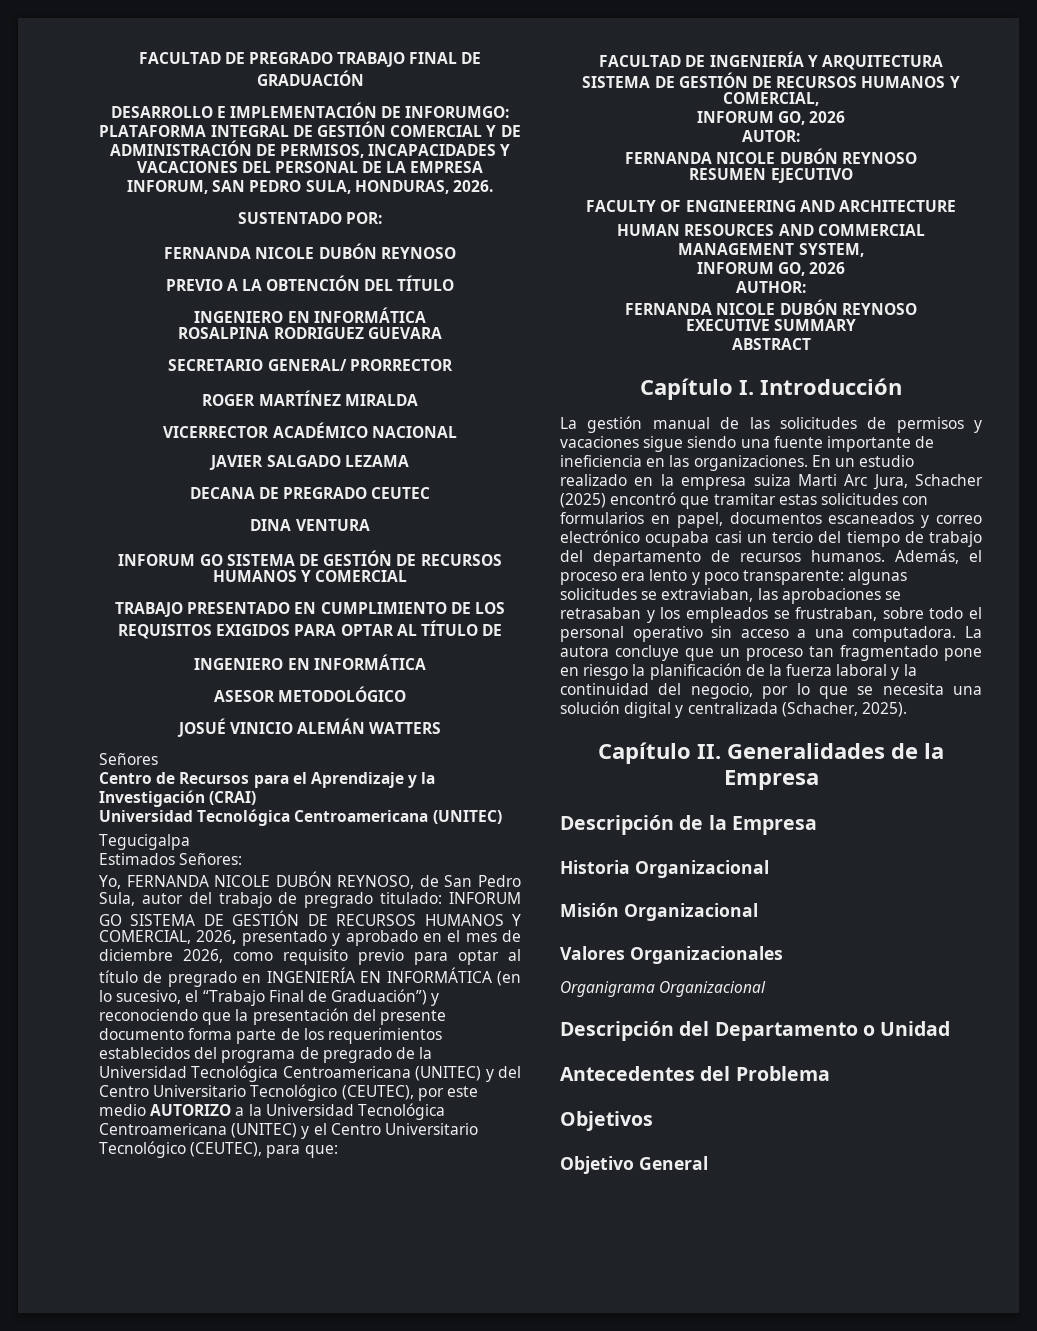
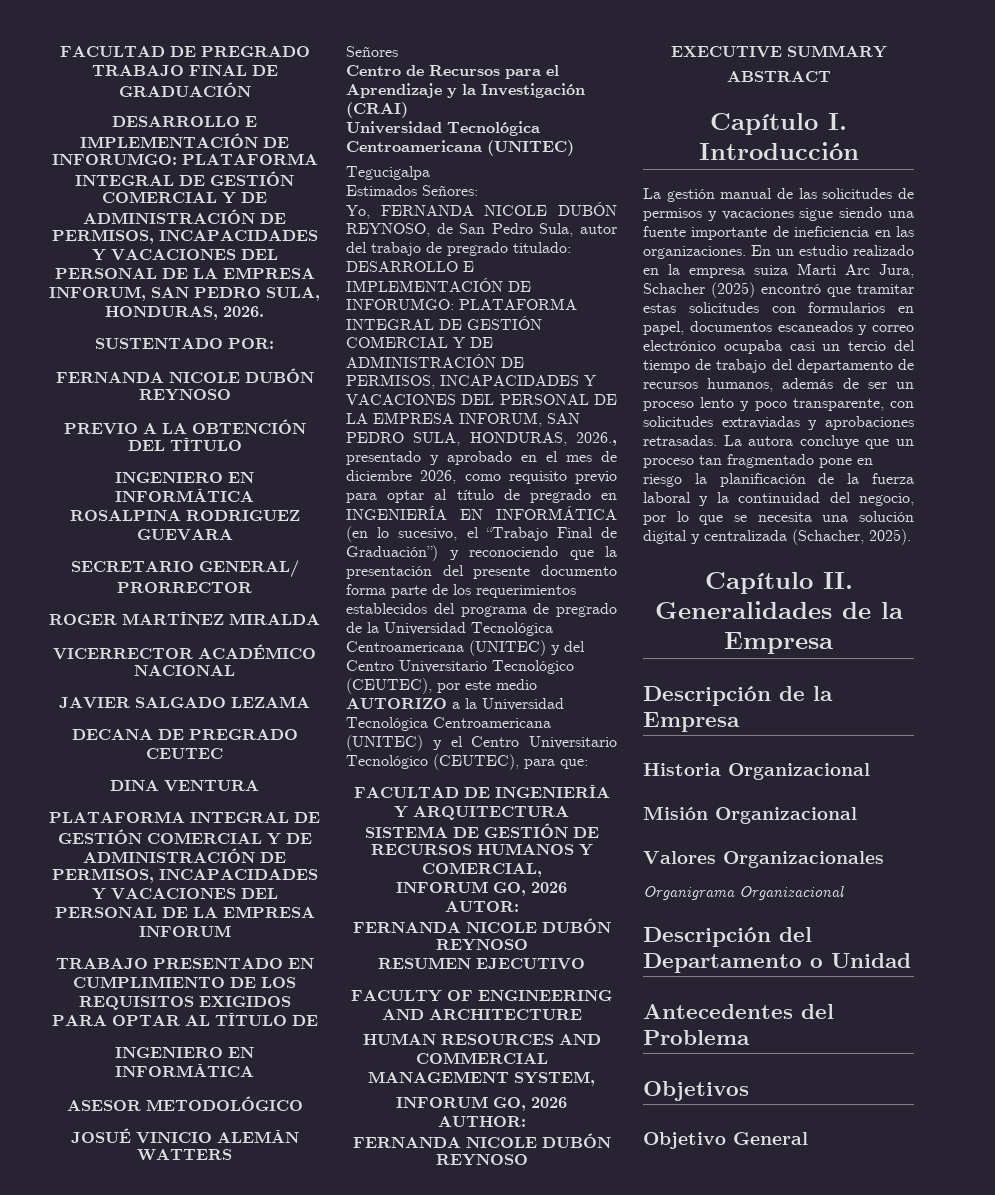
- INFORUM GO SISTEMA DE GESTIÓN DE RECURSOS HUMANOS Y COMERCIAL
+ PLATAFORMA INTEGRAL DE GESTIÓN COMERCIAL Y DE ADMINISTRACIÓN DE PERMISOS, INCAPACIDADES Y VACACIONES DEL PERSONAL DE LA EMPRESA INFORUM
- INFORUM GO SISTEMA DE GESTIÓN DE RECURSOS HUMANOS Y COMERCIAL, 2026, presentado y aprobado en el mes de diciembre 2026, como requisito previo para optar al título de pregrado en INGENIERÍA EN INFORMÁTICA (en lo sucesivo, el “Trabajo Final de Graduación”) y reconociendo que la presentación del presente documento forma parte de los requerimientos establecidos del programa de pregrado de la Universidad Tecnológica Centroamericana (UNITEC) y del Centro Universitario Tecnológico (CEUTEC), por este medio AUTORIZO a la Universidad Tecnológica Centroamericana (UNITEC) y el Centro Universitario Tecnológico (CEUTEC), para que:
+ DESARROLLO E IMPLEMENTACIÓN DE INFORUMGO: PLATAFORMA INTEGRAL DE GESTIÓN COMERCIAL Y DE ADMINISTRACIÓN DE PERMISOS, INCAPACIDADES Y VACACIONES DEL PERSONAL DE LA EMPRESA INFORUM, SAN PEDRO SULA, HONDURAS, 2026., presentado y aprobado en el mes de diciembre 2026, como requisito previo para optar al título de pregrado en INGENIERÍA EN INFORMÁTICA (en lo sucesivo, el “Trabajo Final de Graduación”) y reconociendo que la presentación del presente documento forma parte de los requerimientos establecidos del programa de pregrado de la Universidad Tecnológica Centroamericana (UNITEC) y del Centro Universitario Tecnológico (CEUTEC), por este medio AUTORIZO a la Universidad Tecnológica Centroamericana (UNITEC) y el Centro Universitario Tecnológico (CEUTEC), para que:
- En un estudio realizado en la empresa suiza Marti Arc Jura, Schacher (2025) encontró que tramitar estas solicitudes con formularios en papel, documentos escaneados y correo electrónico ocupaba casi un tercio del tiempo de trabajo del departamento de recursos humanos. Además, el proceso era lento y poco transparente: algunas solicitudes se extraviaban, las aprobaciones se retrasaban y los empleados se frustraban, sobre todo el personal operativo sin acceso a una computadora.
+ En un estudio realizado en la empresa suiza Marti Arc Jura, Schacher (2025) encontró que tramitar estas solicitudes con formularios en papel, documentos escaneados y correo electrónico ocupaba casi un tercio del tiempo de trabajo del departamento de recursos humanos, además de ser un proceso lento y poco transparente, con solicitudes extraviadas y aprobaciones retrasadas.

